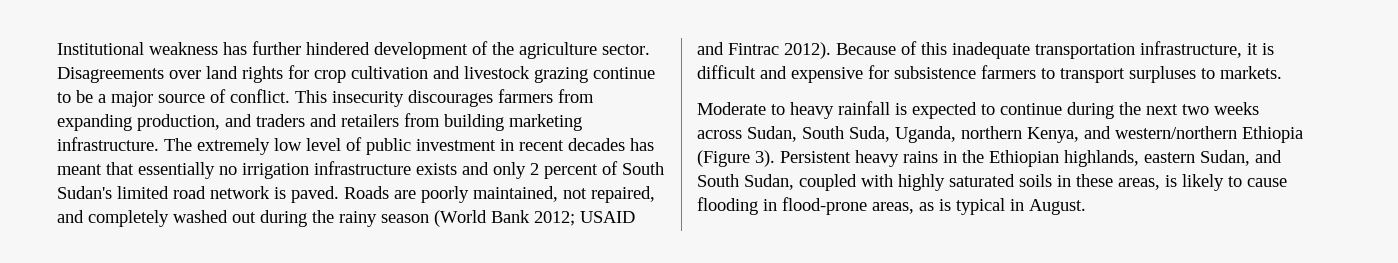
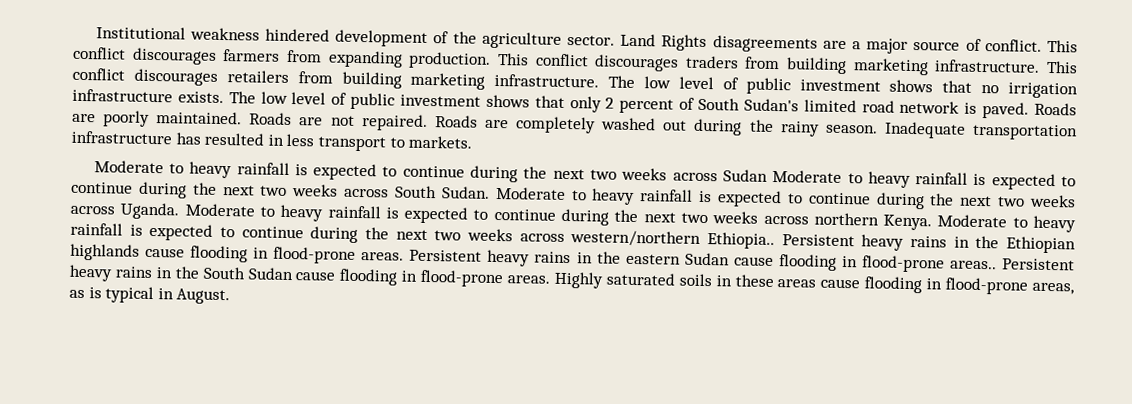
- Institutional weakness has further hindered development of the agriculture sector.
+ Institutional weakness hindered development of the agriculture sector.
- Disagreements over land rights for crop cultivation and livestock grazing continue to be a major source of conflict.
+ Land Rights disagreements are a major source of conflict.
- This insecurity discourages farmers from expanding production, and traders and retailers from building marketing infrastructure.
+ This conflict discourages farmers from expanding production. This conflict discourages traders from building marketing infrastructure. This conflict discourages retailers from building marketing infrastructure.
- The extremely low level of public investment in recent decades has meant that essentially no irrigation infrastructure exists and only 2 percent of South Sudan's limited road network is paved.
+ The low level of public investment shows that no irrigation infrastructure exists. The low level of public investment shows that only 2 percent of South Sudan's limited road network is paved.
- Roads are poorly maintained, not repaired, and completely washed out during the rainy season (World Bank 2012; USAID and Fintrac 2012). Because of this inadequate transportation infrastructure, it is difficult and expensive for subsistence farmers to transport surpluses to markets.
+ Roads are poorly maintained. Roads are not repaired. Roads are completely washed out during the rainy season. Inadequate transportation infrastructure has resulted in less transport to markets.
- Moderate to heavy rainfall is expected to continue during the next two weeks across Sudan, South Suda, Uganda, northern Kenya, and western/northern Ethiopia (Figure 3).
+ Moderate to heavy rainfall is expected to continue during the next two weeks across Sudan Moderate to heavy rainfall is expected to continue during the next two weeks across South Sudan. Moderate to heavy rainfall is expected to continue during the next two weeks across Uganda. Moderate to heavy rainfall is expected to continue during the next two weeks across northern Kenya. Moderate to heavy rainfall is expected to continue during the next two weeks across western/northern Ethiopia..
- Persistent heavy rains in the Ethiopian highlands, eastern Sudan, and South Sudan, coupled with highly saturated soils in these areas, is likely to cause flooding in flood-prone areas, as is typical in August.
+ Persistent heavy rains in the Ethiopian highlands cause flooding in flood-prone areas. Persistent heavy rains in the eastern Sudan cause flooding in flood-prone areas.. Persistent heavy rains in the South Sudan cause flooding in flood-prone areas. Highly saturated soils in these areas cause flooding in flood-prone areas, as is typical in August.

